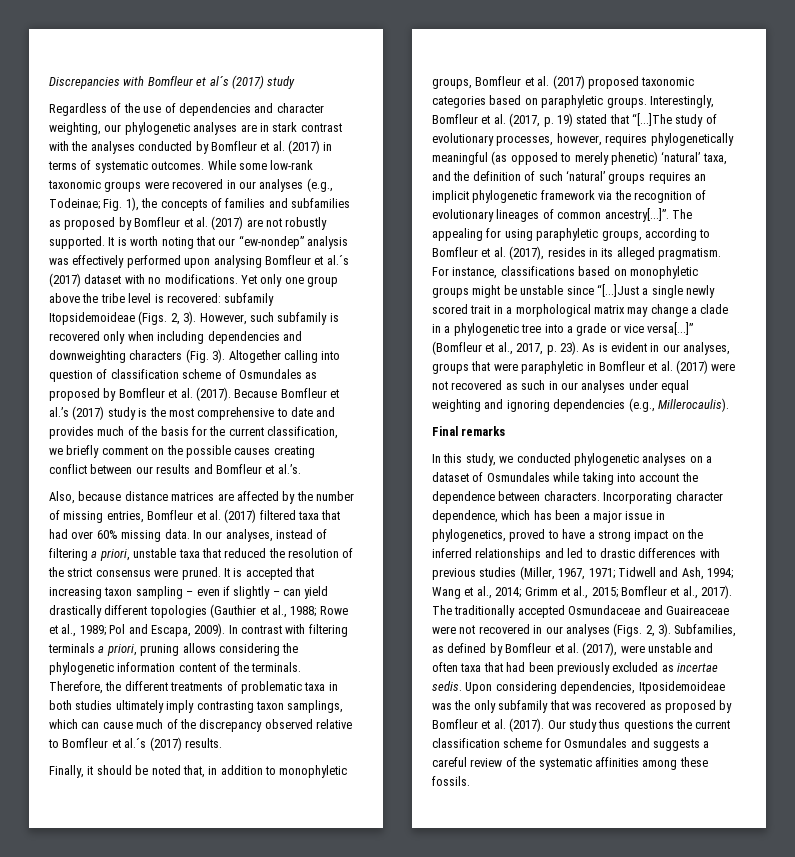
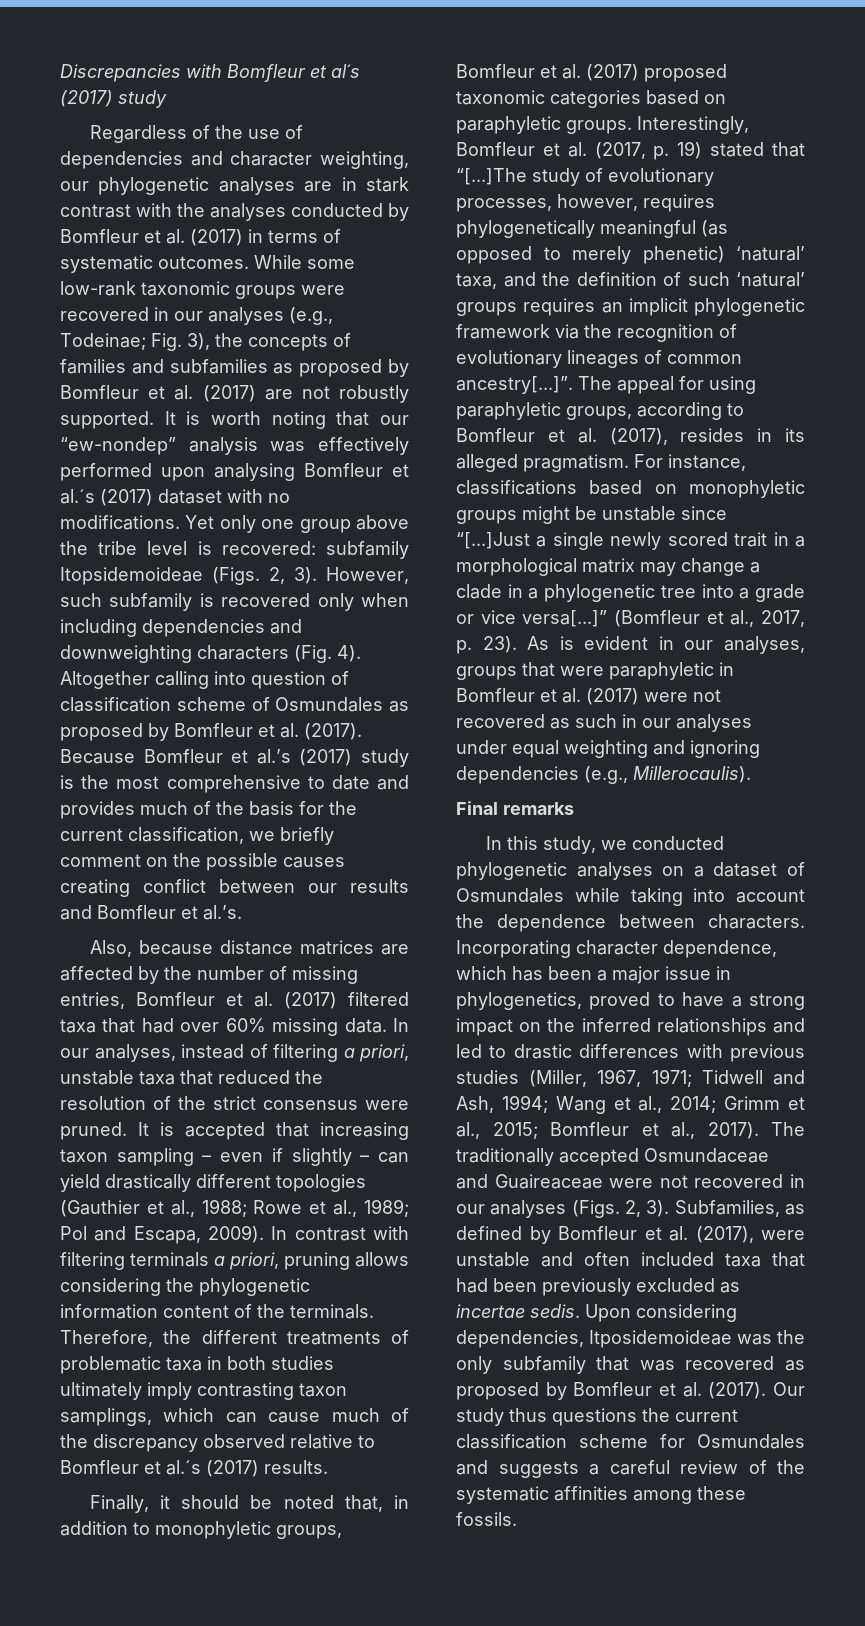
- While some low-rank taxonomic groups were recovered in our analyses (e.g., Todeinae; Fig. 1), the concepts of families and subfamilies as proposed by Bomfleur et al. (2017) are not robustly supported.
+ While some low-rank taxonomic groups were recovered in our analyses (e.g., Todeinae; Fig. 3), the concepts of families and subfamilies as proposed by Bomfleur et al. (2017) are not robustly supported.
- However, such subfamily is recovered only when including dependencies and downweighting characters (Fig. 3).
+ However, such subfamily is recovered only when including dependencies and downweighting characters (Fig. 4).
- Interestingly, Bomfleur et al. (2017, p. 19) stated that “[...]The study of evolutionary processes, however, requires phylogenetically meaningful (as opposed to merely phenetic) ‘natural’ taxa, and the definition of such ‘natural’ groups requires an implicit phylogenetic framework via the recognition of evolutionary lineages of common ancestry[...]”. The appealing for using paraphyletic groups, according to Bomfleur et al. (2017), resides in its alleged pragmatism.
+ Interestingly, Bomfleur et al. (2017, p. 19) stated that “[...]The study of evolutionary processes, however, requires phylogenetically meaningful (as opposed to merely phenetic) ‘natural’ taxa, and the definition of such ‘natural’ groups requires an implicit phylogenetic framework via the recognition of evolutionary lineages of common ancestry[...]”. The appeal for using paraphyletic groups, according to Bomfleur et al. (2017), resides in its alleged pragmatism.
- Subfamilies, as defined by Bomfleur et al. (2017), were unstable and often taxa that had been previously excluded as incertae sedis.
+ Subfamilies, as defined by Bomfleur et al. (2017), were unstable and often included taxa that had been previously excluded as incertae sedis.

